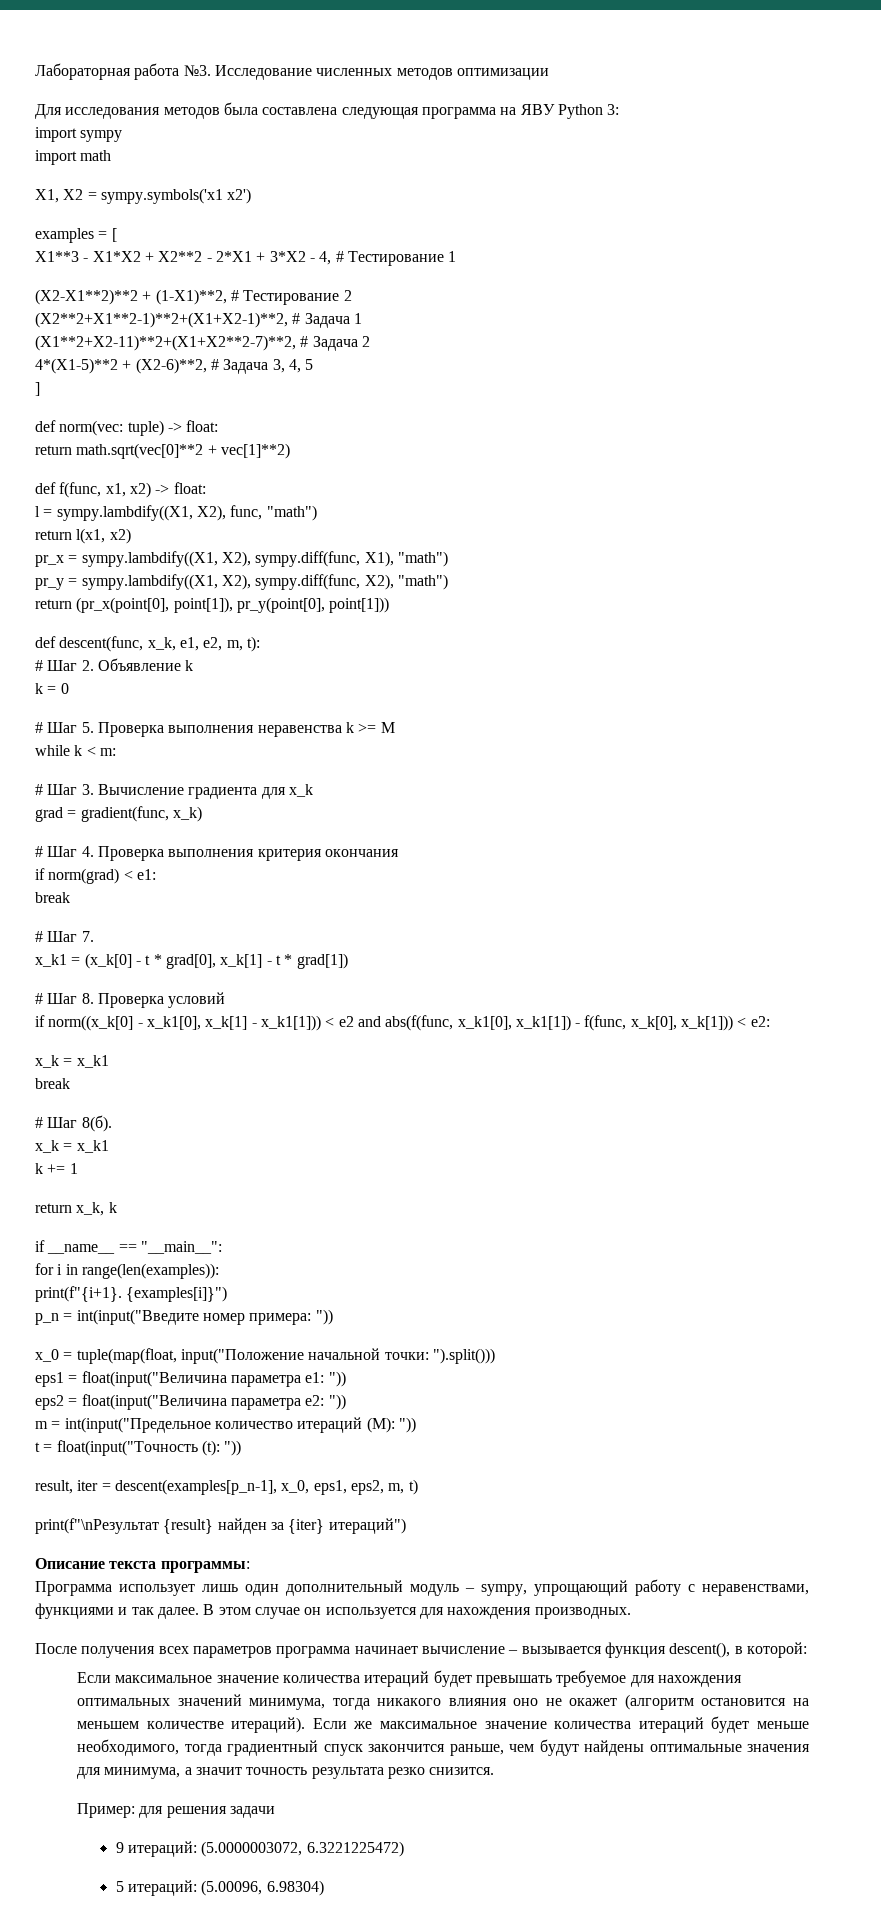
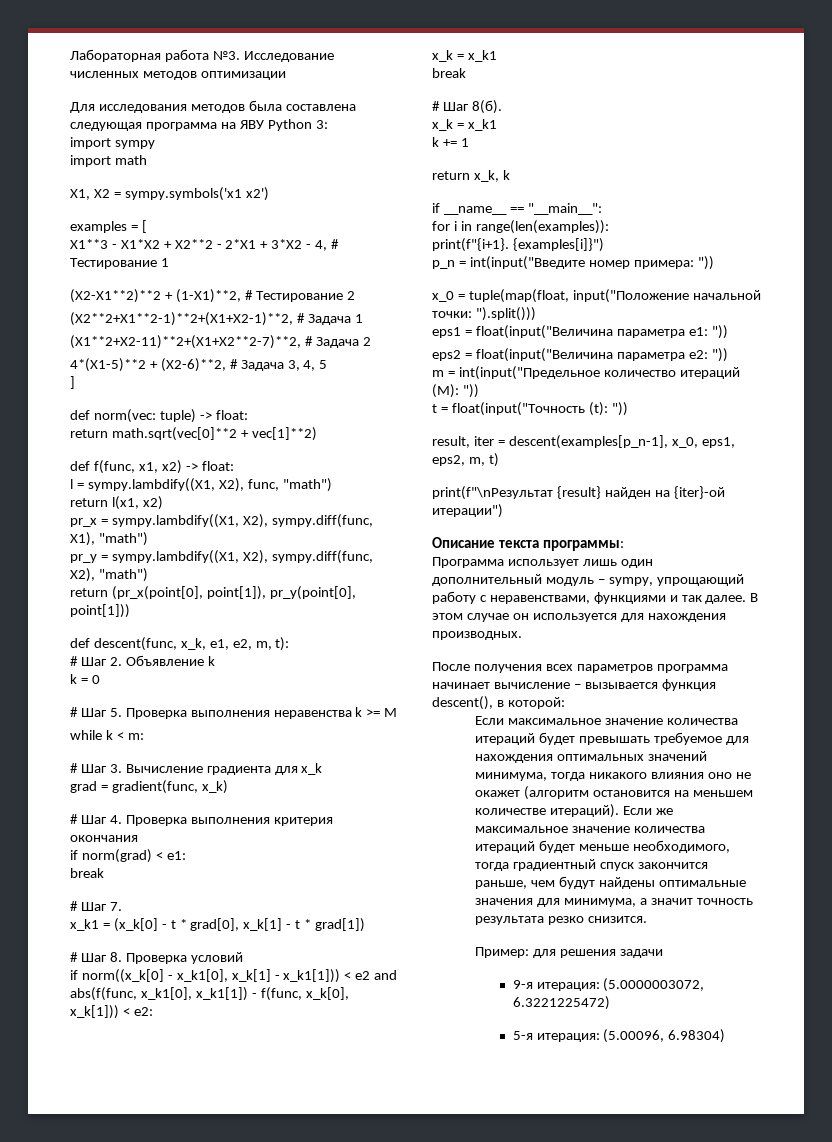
- print(f"\nРезультат {result} найден за {iter} итераций")
+ print(f"\nРезультат {result} найден на {iter}-ой итерации")
- 9 итераций: (5.0000003072, 6.3221225472)
+ 9-я итерация: (5.0000003072, 6.3221225472)
- 5 итераций: (5.00096, 6.98304)
+ 5-я итерация: (5.00096, 6.98304)

